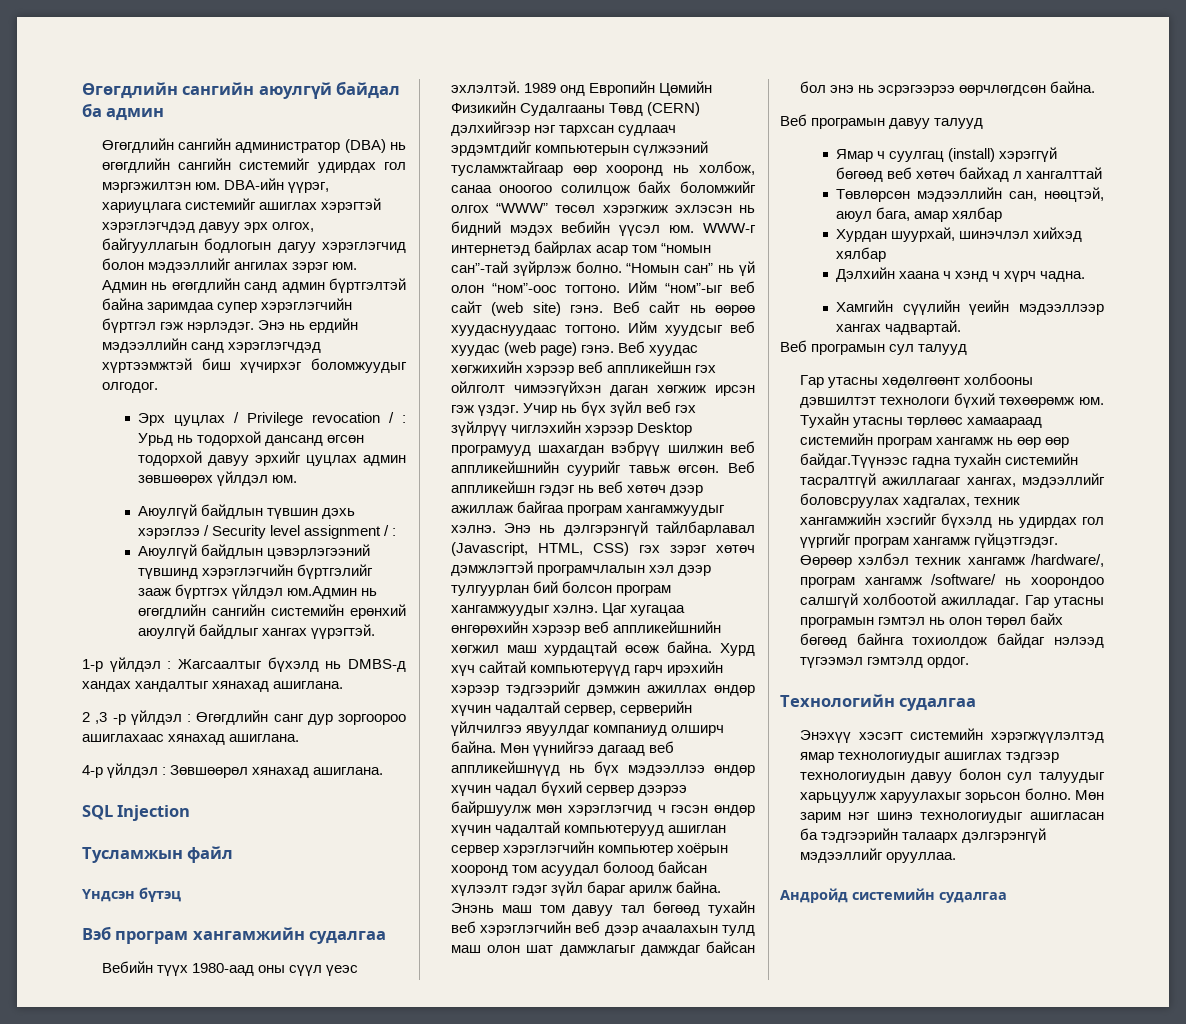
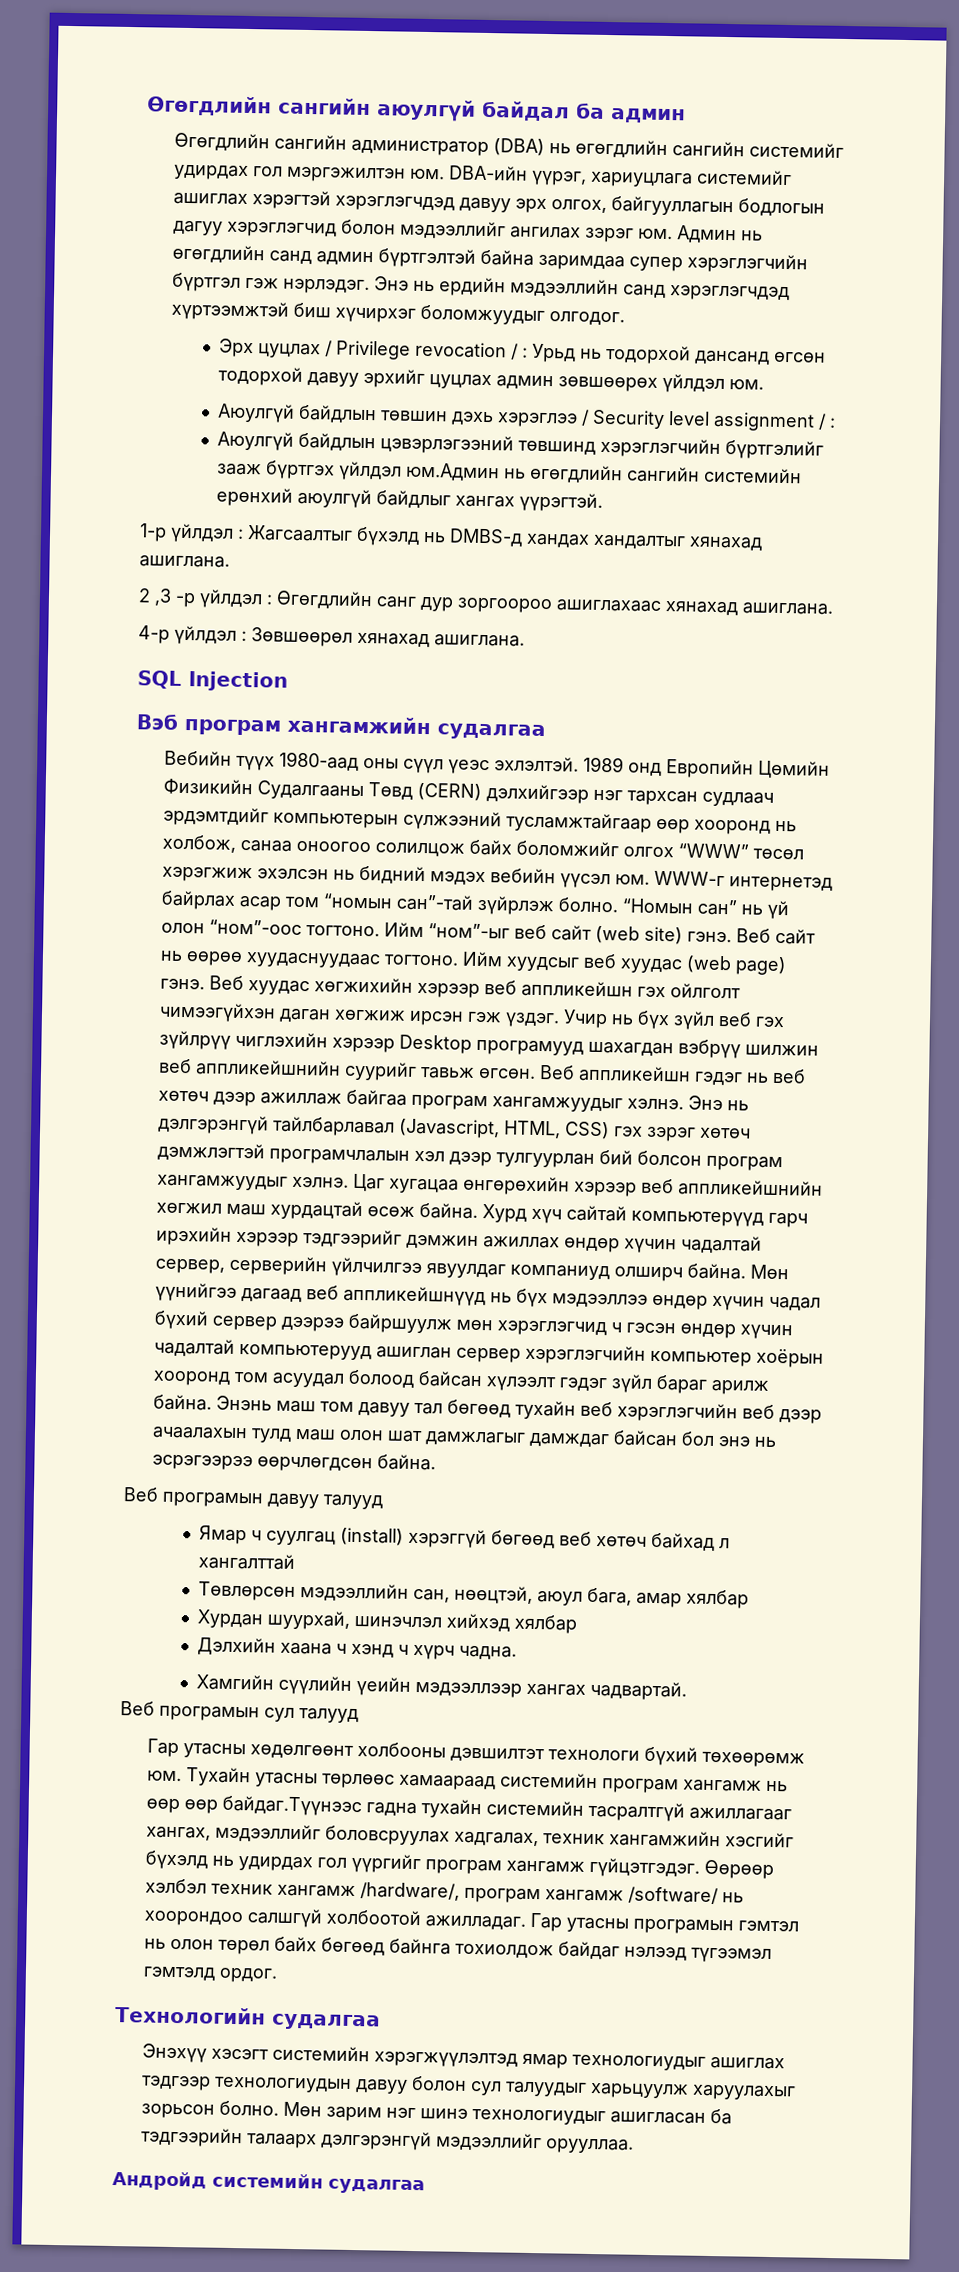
- Аюулгүй байдлын түвшин дэхь хэрэглээ / Security level assignment / :
+ Аюулгүй байдлын төвшин дэхь хэрэглээ / Security level assignment / :
- Аюулгүй байдлын цэвэрлэгээний түвшинд хэрэглэгчийн бүртгэлийг зааж бүртгэх үйлдэл юм.Админ нь өгөгдлийн сангийн системийн ерөнхий аюулгүй байдлыг хангах үүрэгтэй.
+ Аюулгүй байдлын цэвэрлэгээний төвшинд хэрэглэгчийн бүртгэлийг зааж бүртгэх үйлдэл юм.Админ нь өгөгдлийн сангийн системийн ерөнхий аюулгүй байдлыг хангах үүрэгтэй.
- Тусламжын файл
- Үндсэн бүтэц
- 1989 онд Европийн Цөмийн Физикийн Судалгааны Төвд (CERN) дэлхийгээр нэг тархсан судлаач эрдэмтдийг компьютерын сүлжээний тусламжтайгаар өөр хооронд нь холбож, санаа оноогоо солилцож байх боломжийг олгох “WWW” төсөл хэрэгжиж эхлэсэн нь бидний мэдэх вебийн үүсэл юм.
+ 1989 онд Европийн Цөмийн Физикийн Судалгааны Төвд (CERN) дэлхийгээр нэг тархсан судлаач эрдэмтдийг компьютерын сүлжээний тусламжтайгаар өөр хооронд нь холбож, санаа оноогоо солилцож байх боломжийг олгох “WWW” төсөл хэрэгжиж эхэлсэн нь бидний мэдэх вебийн үүсэл юм.

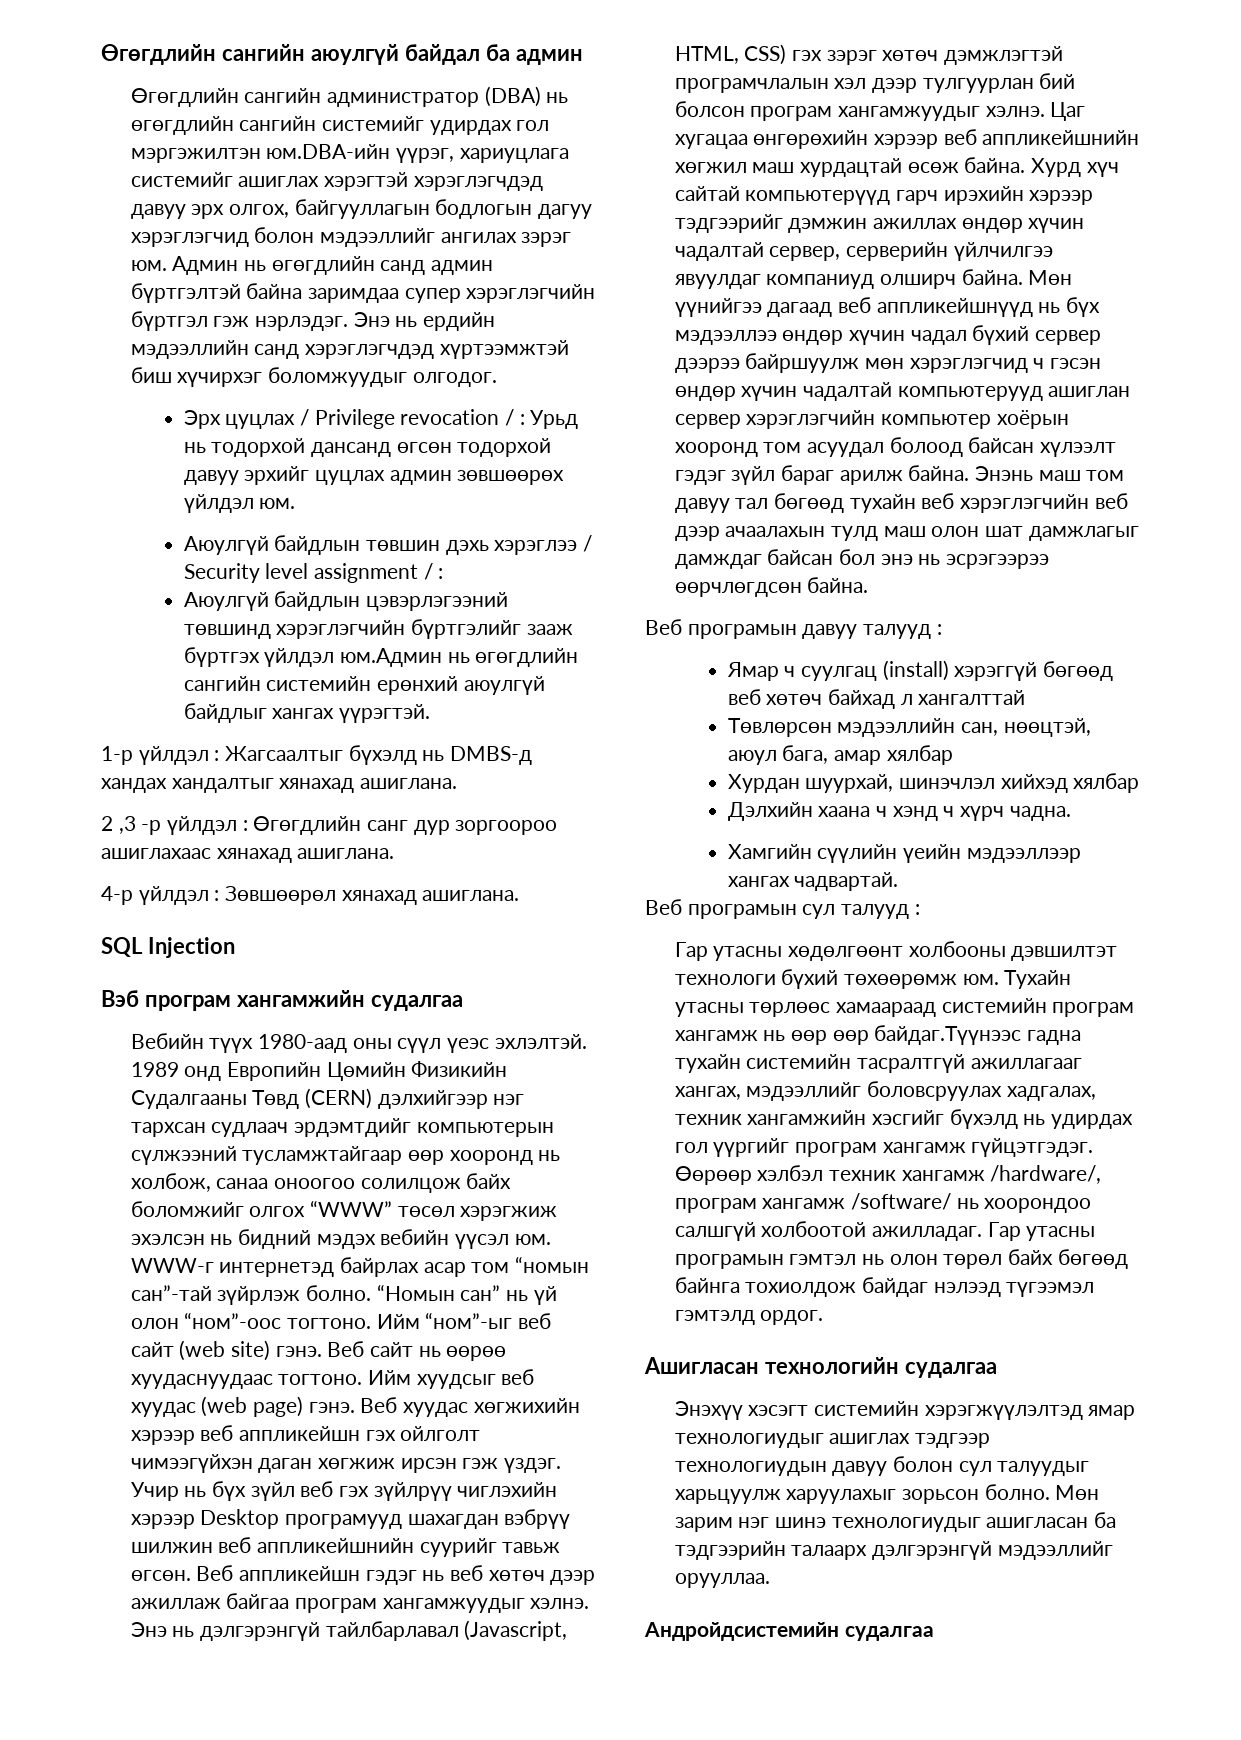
- Өгөгдлийн сангийн администратор (DBA) нь өгөгдлийн сангийн системийг удирдах гол мэргэжилтэн юм. DBA-ийн үүрэг, хариуцлага системийг ашиглах хэрэгтэй хэрэглэгчдэд давуу эрх олгох, байгууллагын бодлогын дагуу хэрэглэгчид болон мэдээллийг ангилах зэрэг юм.
+ Өгөгдлийн сангийн администратор (DBA) нь өгөгдлийн сангийн системийг удирдах гол мэргэжилтэн юм.DBA-ийн үүрэг, хариуцлага системийг ашиглах хэрэгтэй хэрэглэгчдэд давуу эрх олгох, байгууллагын бодлогын дагуу хэрэглэгчид болон мэдээллийг ангилах зэрэг юм.
- Веб програмын давуу талууд
+ Веб програмын давуу талууд :
- Веб програмын сул талууд
+ Веб програмын сул талууд :
- Технологийн судалгаа
+ Ашигласан технологийн судалгаа
- Андройд системийн судалгаа
+ Андройдсистемийн судалгаа

